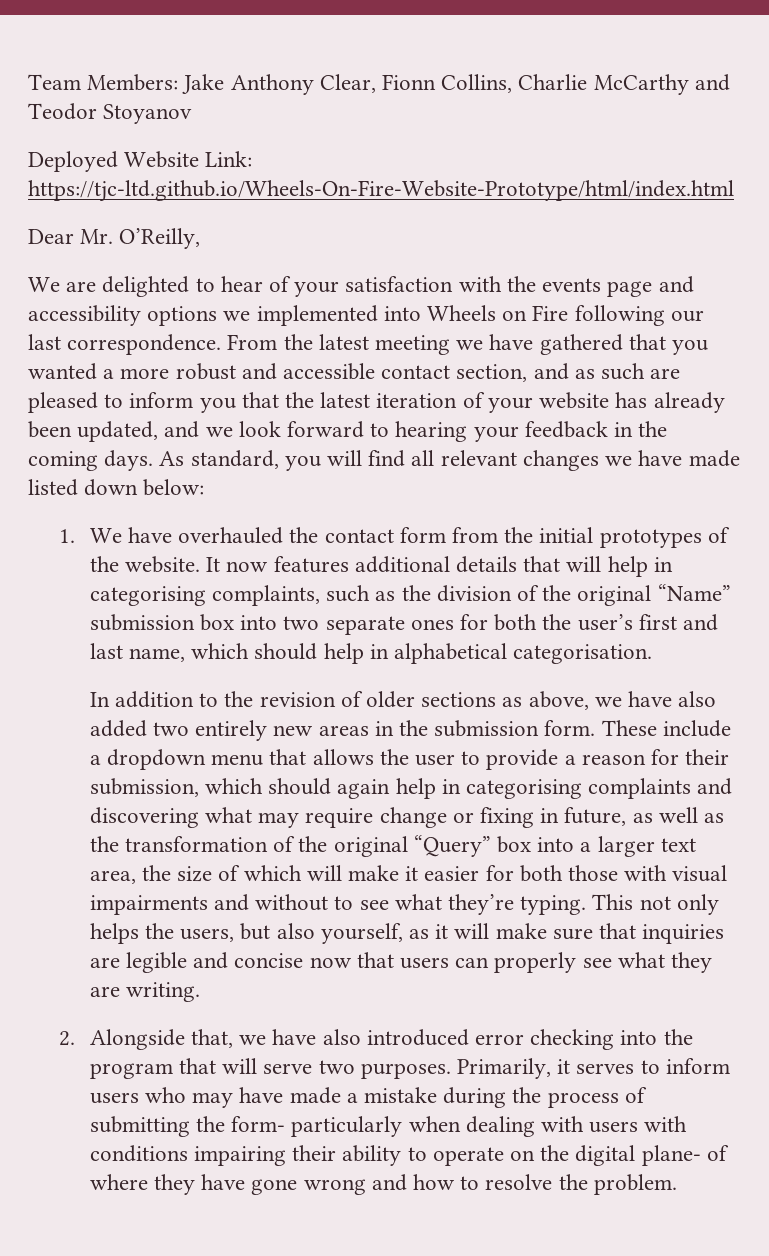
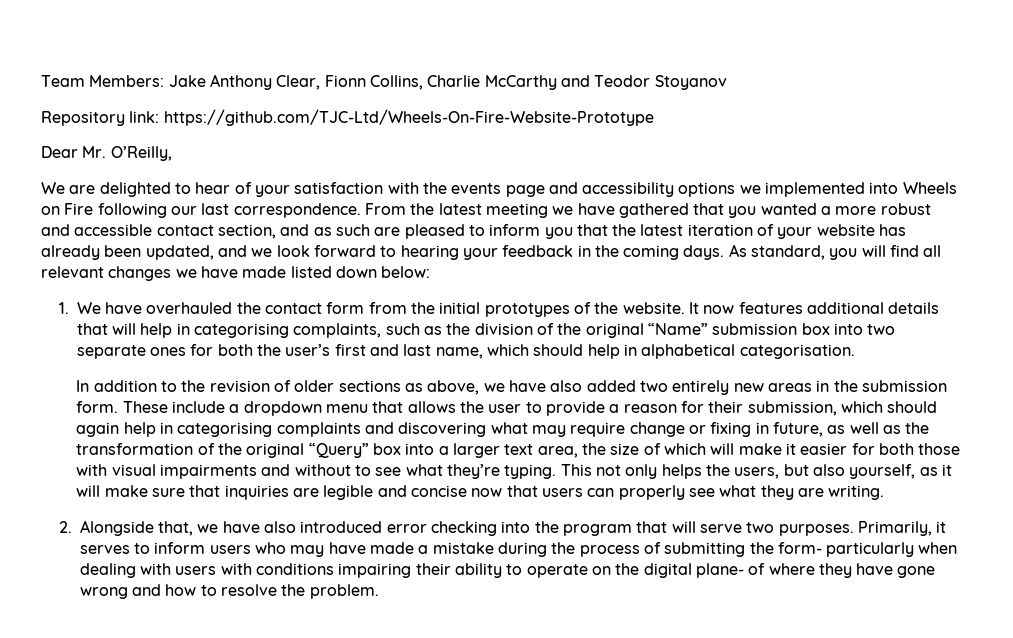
- Deployed Website Link: https://tjc-ltd.github.io/Wheels-On-Fire-Website-Prototype/html/index.html
+ Repository link: https://github.com/TJC-Ltd/Wheels-On-Fire-Website-Prototype

